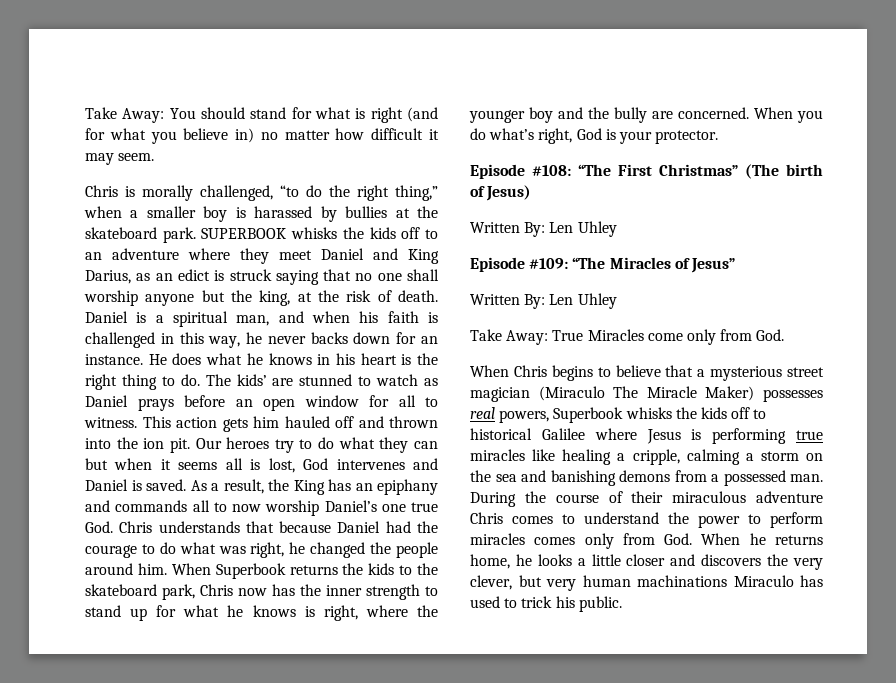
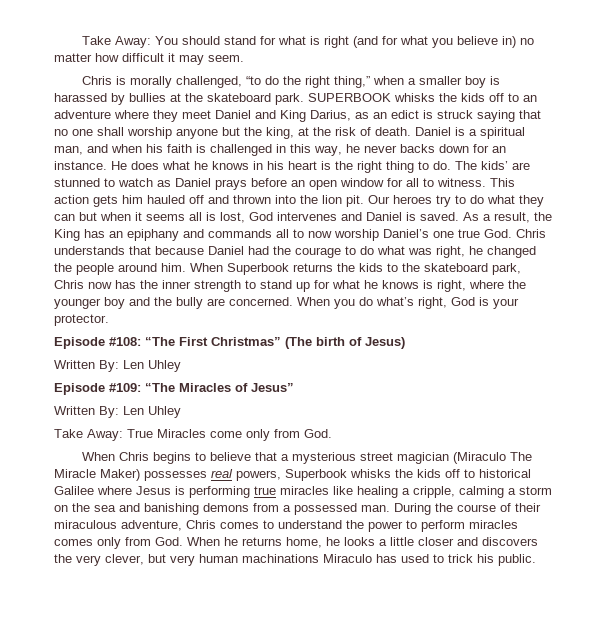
- This action gets him hauled off and thrown into the ion pit.
+ This action gets him hauled off and thrown into the lion pit.
- During the course of their miraculous adventure Chris comes to understand the power to perform miracles comes only from God. When he returns home, he looks a little closer and discovers the very clever, but very human machinations Miraculo has used to trick his public.
+ During the course of their miraculous adventure, Chris comes to understand the power to perform miracles comes only from God. When he returns home, he looks a little closer and discovers the very clever, but very human machinations Miraculo has used to trick his public.

